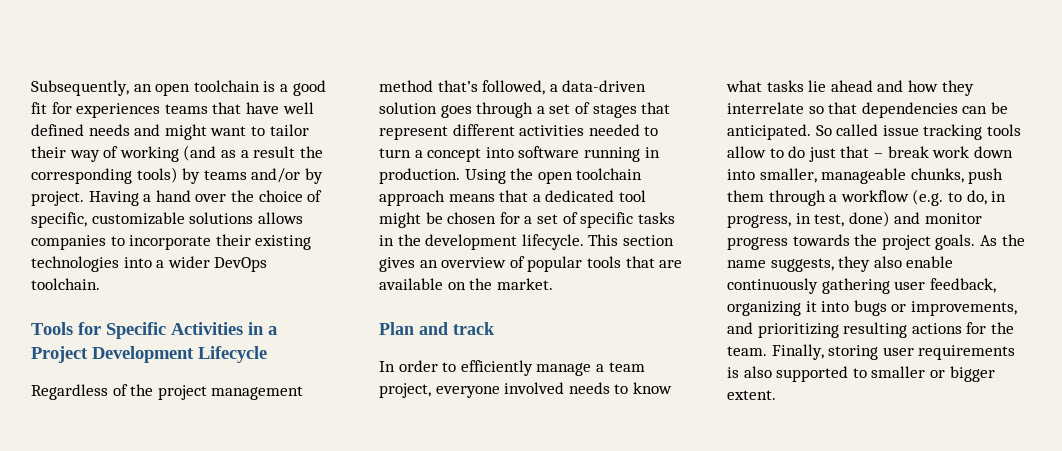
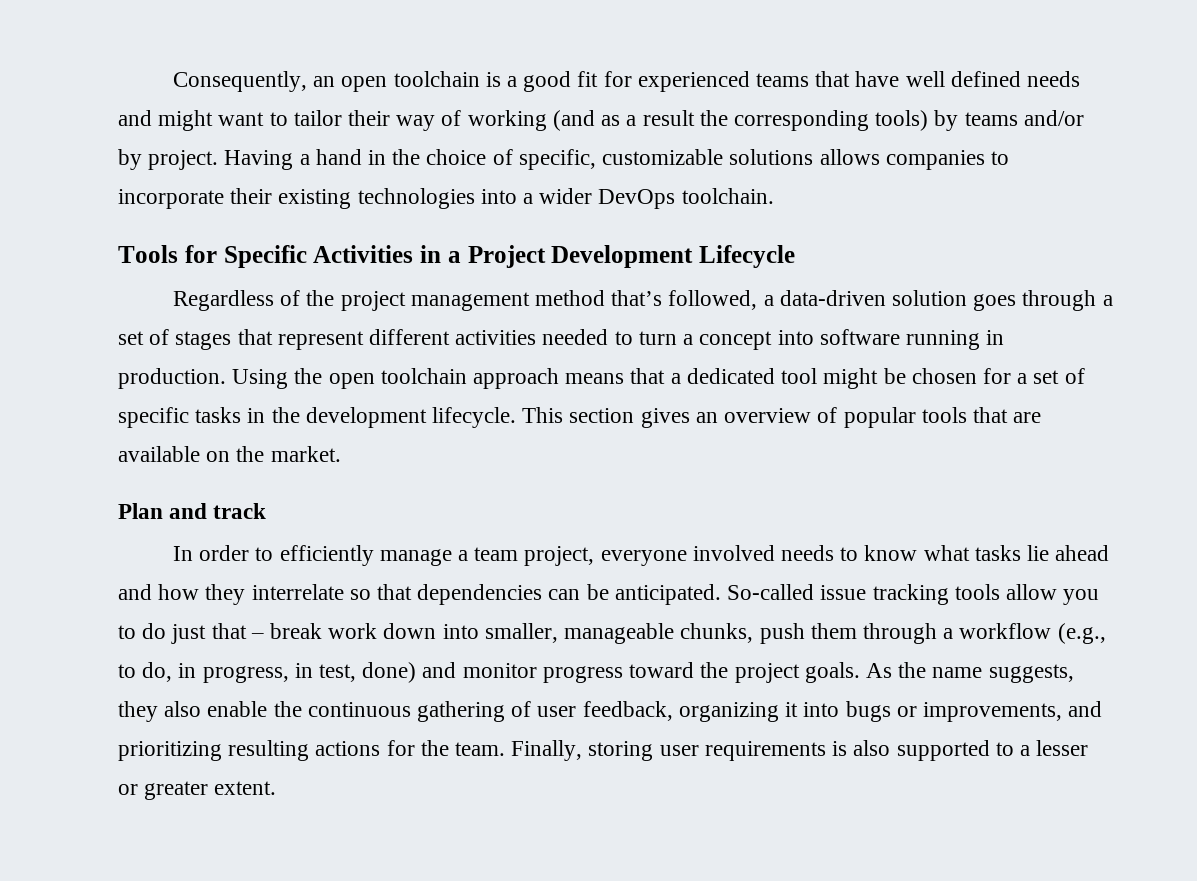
- Subsequently, an open toolchain is a good fit for experiences teams that have well defined needs and might want to tailor their way of working (and as a result the corresponding tools) by teams and/or by project.
+ Consequently, an open toolchain is a good fit for experienced teams that have well defined needs and might want to tailor their way of working (and as a result the corresponding tools) by teams and/or by project.
- Having a hand over the choice of specific, customizable solutions allows companies to incorporate their existing technologies into a wider DevOps toolchain.
+ Having a hand in the choice of specific, customizable solutions allows companies to incorporate their existing technologies into a wider DevOps toolchain.
- So called issue tracking tools allow to do just that – break work down into smaller, manageable chunks, push them through a workflow (e.g. to do, in progress, in test, done) and monitor progress towards the project goals.
+ So-called issue tracking tools allow you to do just that – break work down into smaller, manageable chunks, push them through a workflow (e.g., to do, in progress, in test, done) and monitor progress toward the project goals.
- As the name suggests, they also enable continuously gathering user feedback, organizing it into bugs or improvements, and prioritizing resulting actions for the team.
+ As the name suggests, they also enable the continuous gathering of user feedback, organizing it into bugs or improvements, and prioritizing resulting actions for the team.
- Finally, storing user requirements is also supported to smaller or bigger extent.
+ Finally, storing user requirements is also supported to a lesser or greater extent.

